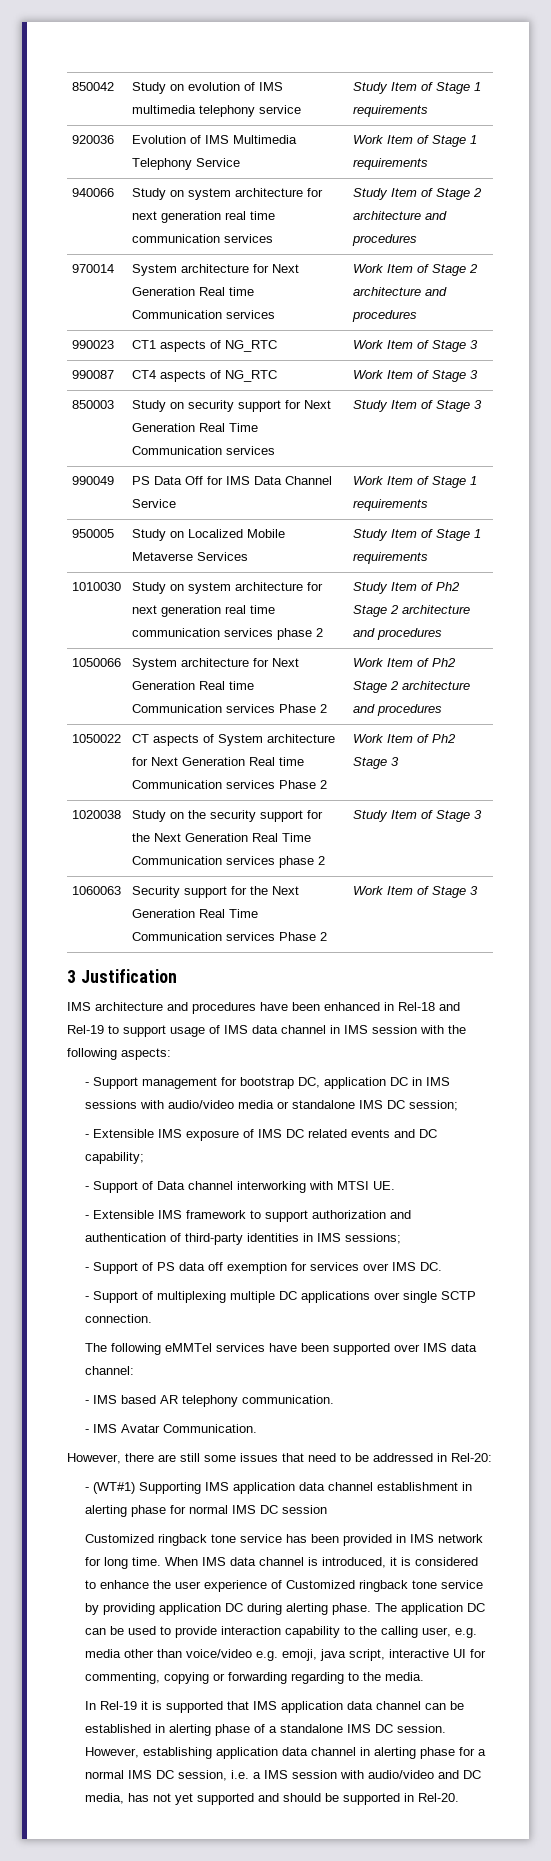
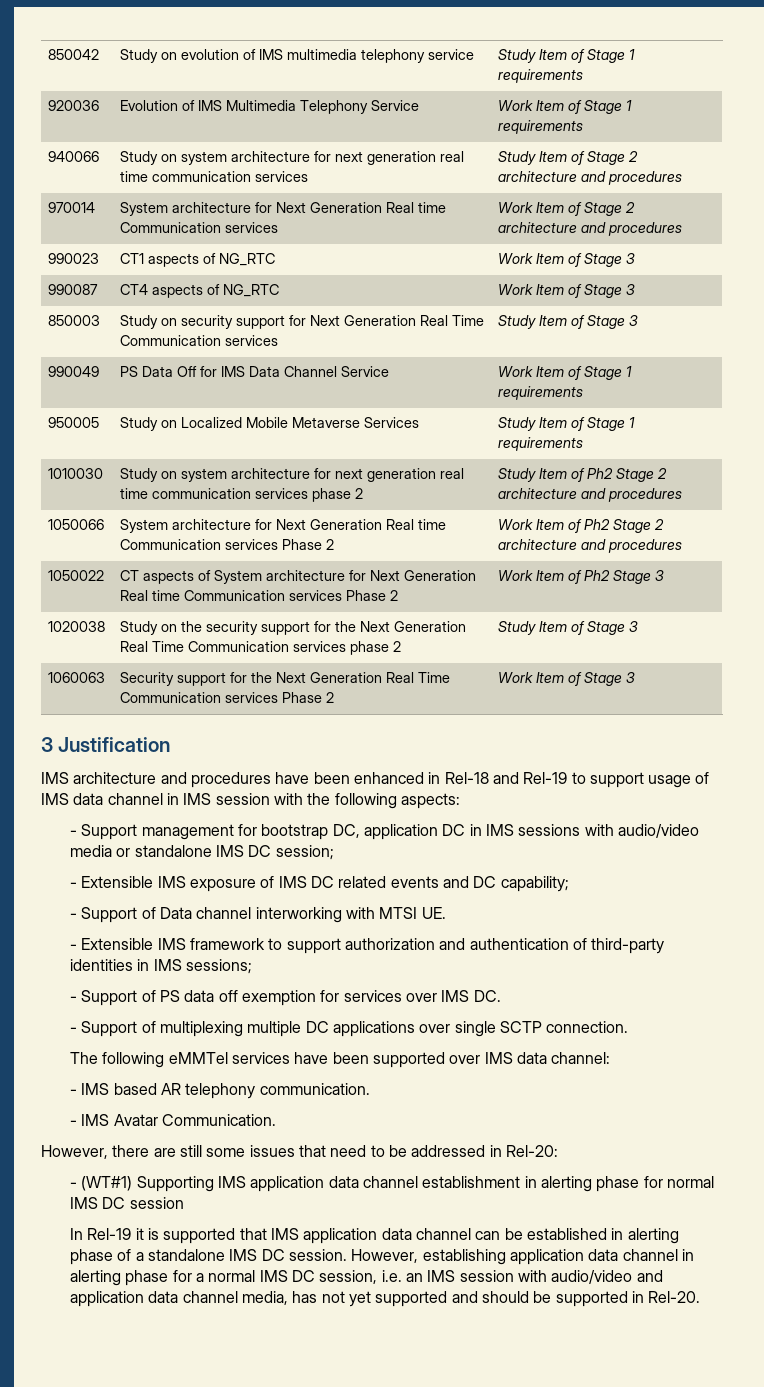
- Customized ringback tone service has been provided in IMS network for long time. When IMS data channel is introduced, it is considered to enhance the user experience of Customized ringback tone service by providing application DC during alerting phase. The application DC can be used to provide interaction capability to the calling user, e.g. media other than voice/video e.g. emoji, java script, interactive UI for commenting, copying or forwarding regarding to the media.
- However, establishing application data channel in alerting phase for a normal IMS DC session, i.e. a IMS session with audio/video and DC media, has not yet supported and should be supported in Rel-20.
+ However, establishing application data channel in alerting phase for a normal IMS DC session, i.e. an IMS session with audio/video and application data channel media, has not yet supported and should be supported in Rel-20.

